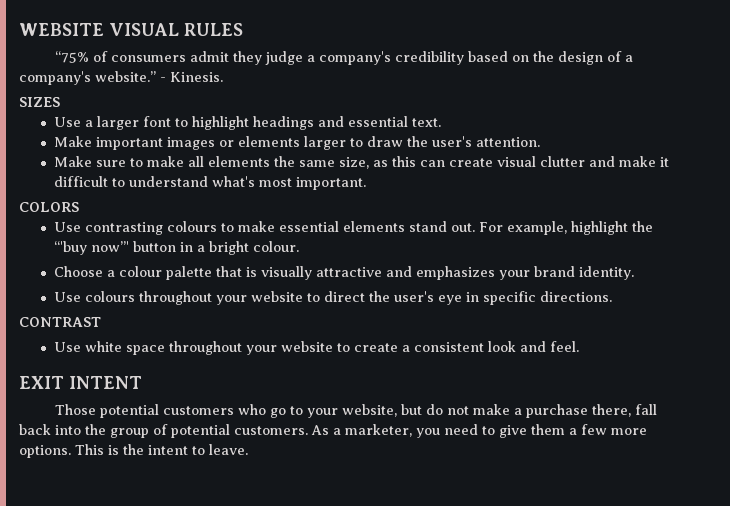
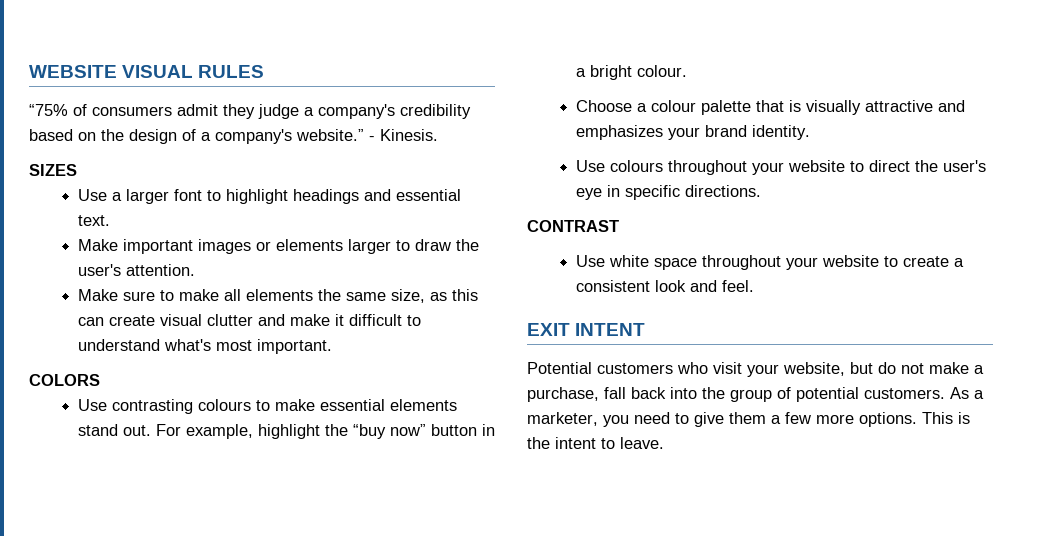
- For example, highlight the “'buy now”' button in a bright colour.
+ For example, highlight the “buy now” button in a bright colour.
- Those potential customers who go to your website, but do not make a purchase there, fall back into the group of potential customers.
+ Potential customers who visit your website, but do not make a purchase, fall back into the group of potential customers.

